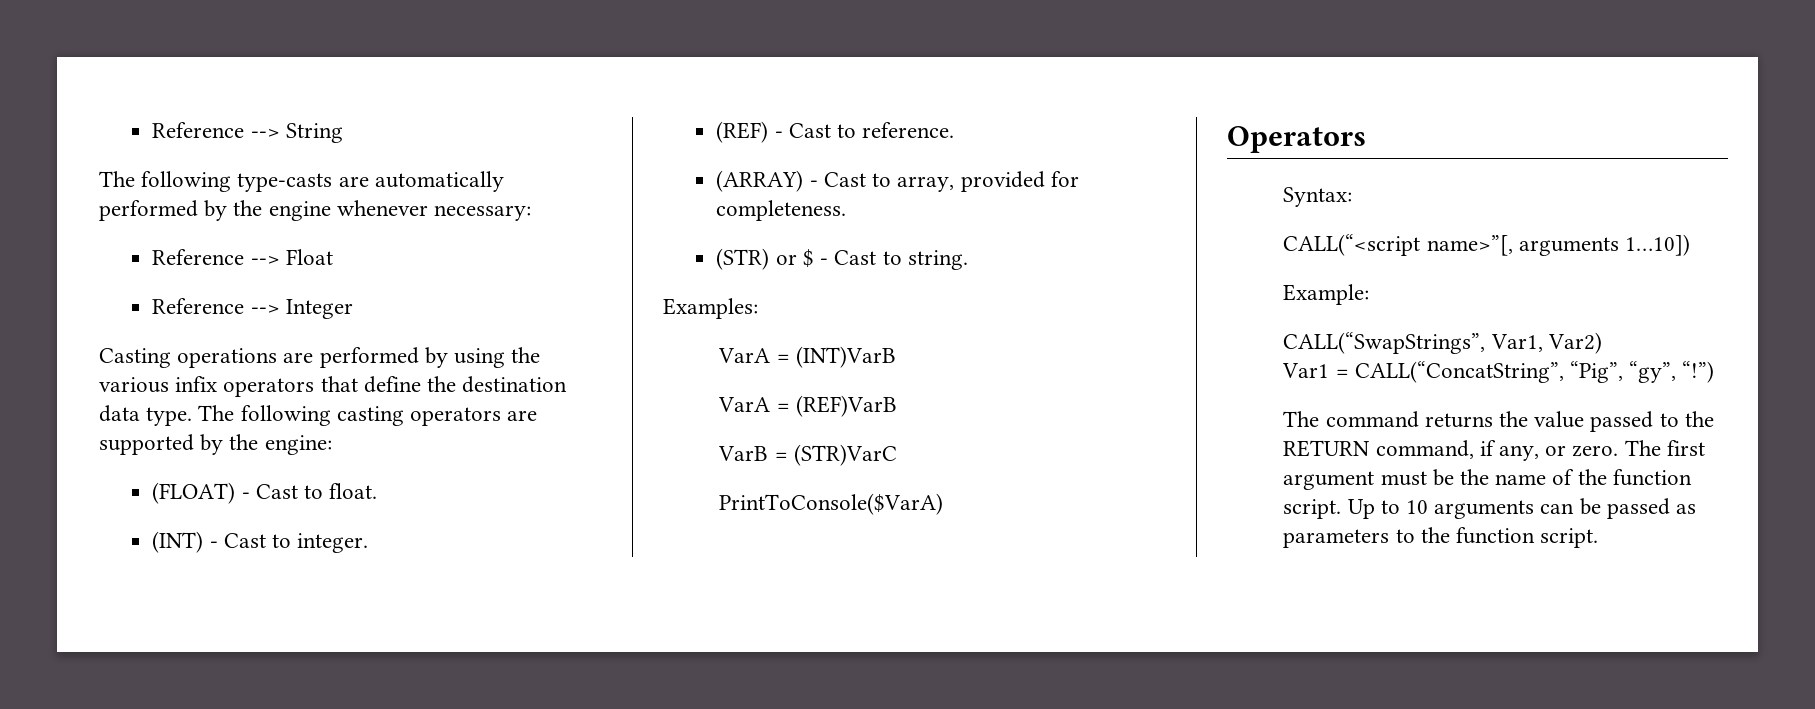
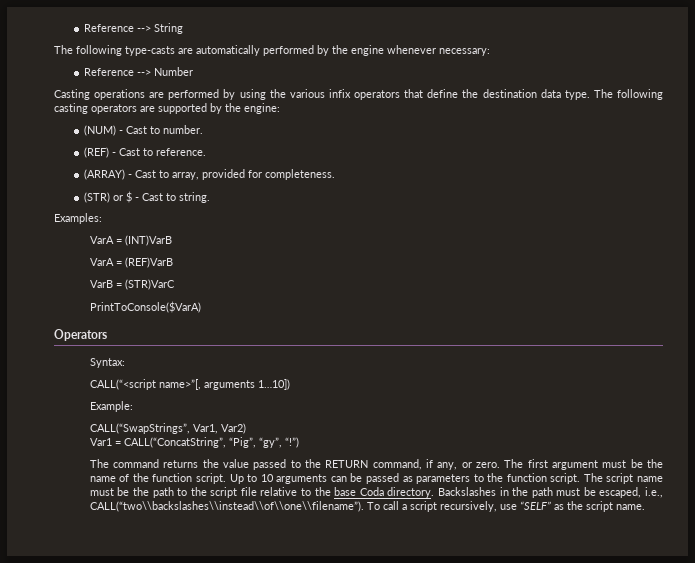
- Reference --> Float
- Reference --> Integer
+ Reference --> Number
- (FLOAT) - Cast to float.
- (INT) - Cast to integer.
+ (NUM) - Cast to number.
+ The script name must be the path to the script file relative to the base Coda directory. Backslashes in the path must be escaped, i.e., CALL(“two\\backslashes\\instead\\of\\one\\filename”). To call a script recursively, use “SELF” as the script name.

